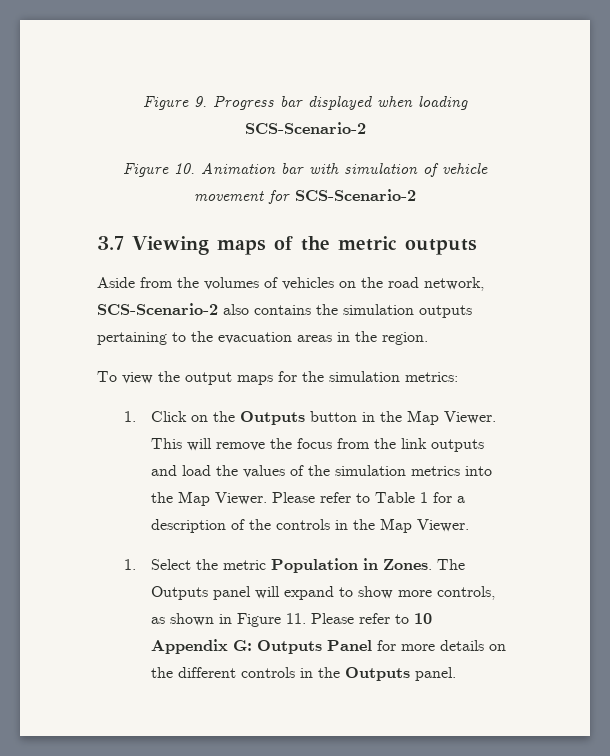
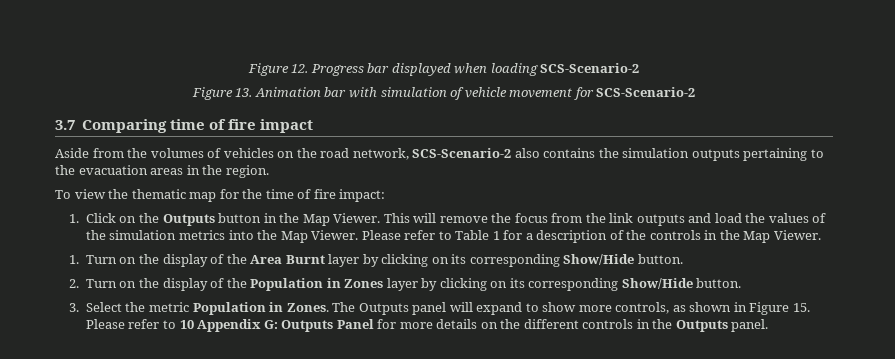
- Figure 9. Progress bar displayed when loading SCS-Scenario-2
+ Figure 12. Progress bar displayed when loading SCS-Scenario-2
- Figure 10. Animation bar with simulation of vehicle movement for SCS-Scenario-2
+ Figure 13. Animation bar with simulation of vehicle movement for SCS-Scenario-2
- 3.7 Viewing maps of the metric outputs
+ 3.7 Comparing time of fire impact
- To view the output maps for the simulation metrics:
+ To view the thematic map for the time of fire impact:
- 1. Select the metric Population in Zones.
+ 1. Turn on the display of the Area Burnt layer by clicking on its corresponding Show/Hide button.
+ 2. Turn on the display of the Population in Zones layer by clicking on its corresponding Show/Hide button.
+ 3. Select the metric Population in Zones.
- The Outputs panel will expand to show more controls, as shown in Figure 11. Please refer to 10 Appendix G: Outputs Panel for more details on the different controls in the Outputs panel.
+ The Outputs panel will expand to show more controls, as shown in Figure 15. Please refer to 10 Appendix G: Outputs Panel for more details on the different controls in the Outputs panel.

